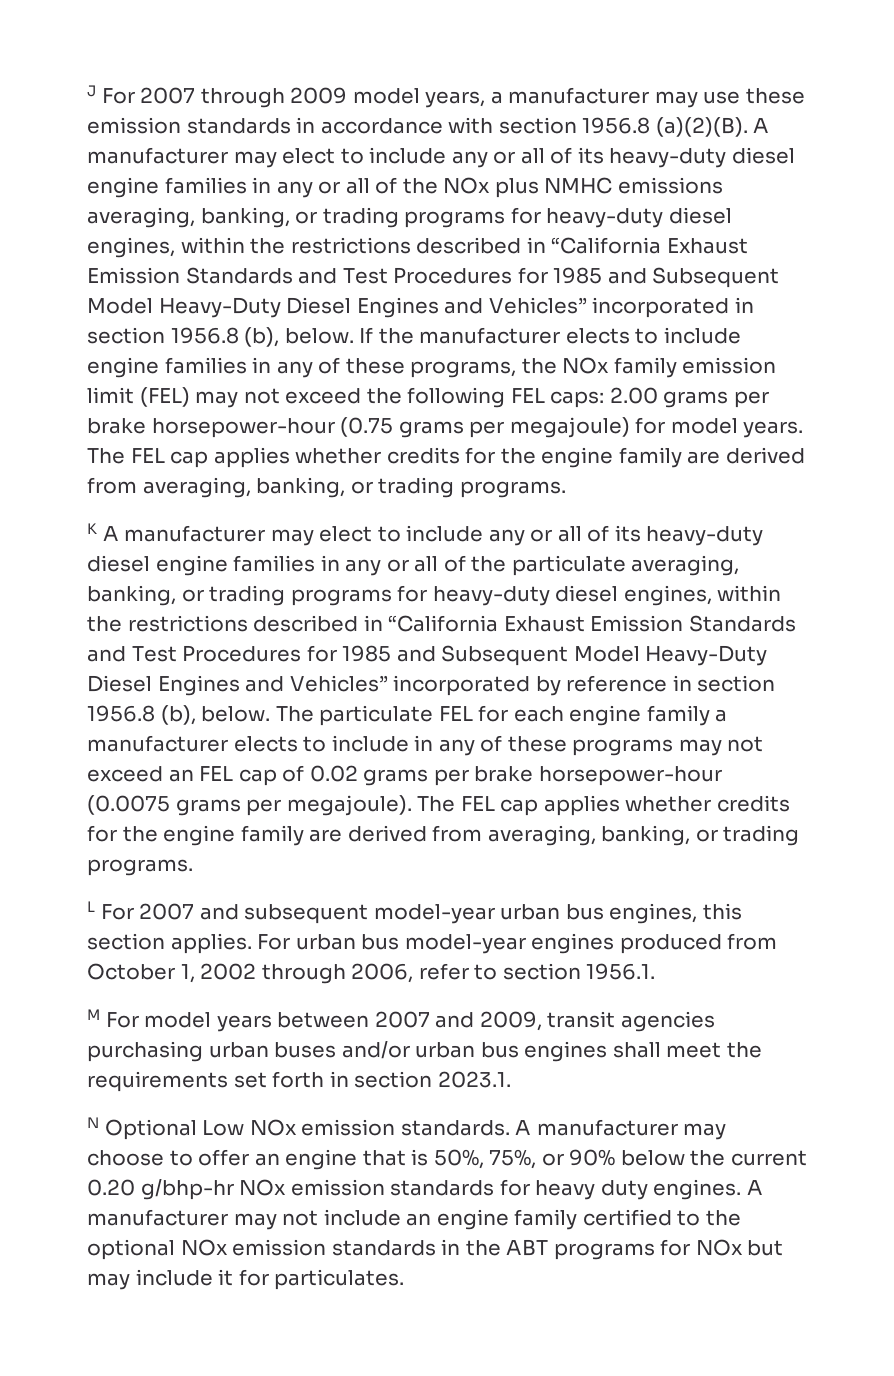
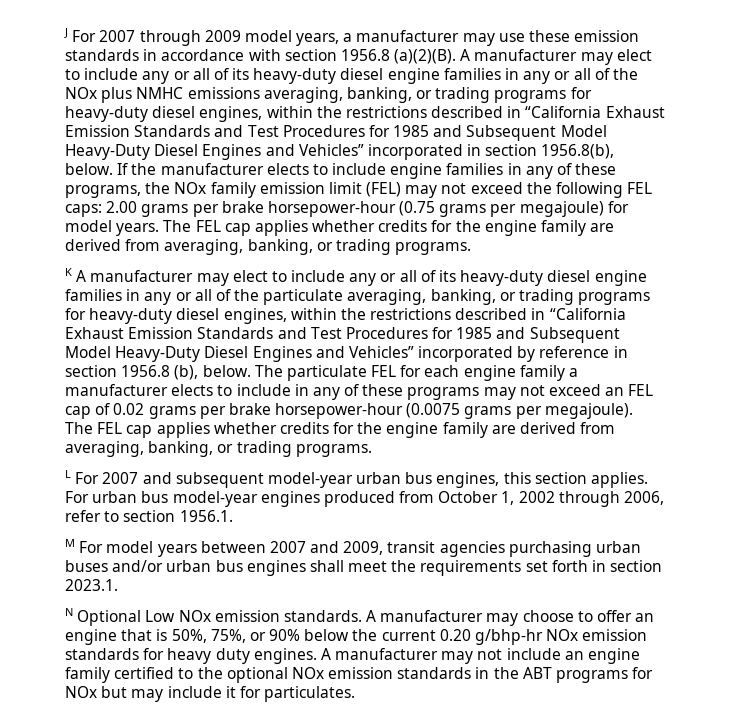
- A manufacturer may elect to include any or all of its heavy-duty diesel engine families in any or all of the NOx plus NMHC emissions averaging, banking, or trading programs for heavy-duty diesel engines, within the restrictions described in “California Exhaust Emission Standards and Test Procedures for 1985 and Subsequent Model Heavy-Duty Diesel Engines and Vehicles” incorporated in section 1956.8 (b), below.
+ A manufacturer may elect to include any or all of its heavy-duty diesel engine families in any or all of the NOx plus NMHC emissions averaging, banking, or trading programs for heavy-duty diesel engines, within the restrictions described in “California Exhaust Emission Standards and Test Procedures for 1985 and Subsequent Model Heavy-Duty Diesel Engines and Vehicles” incorporated in section 1956.8(b), below.

